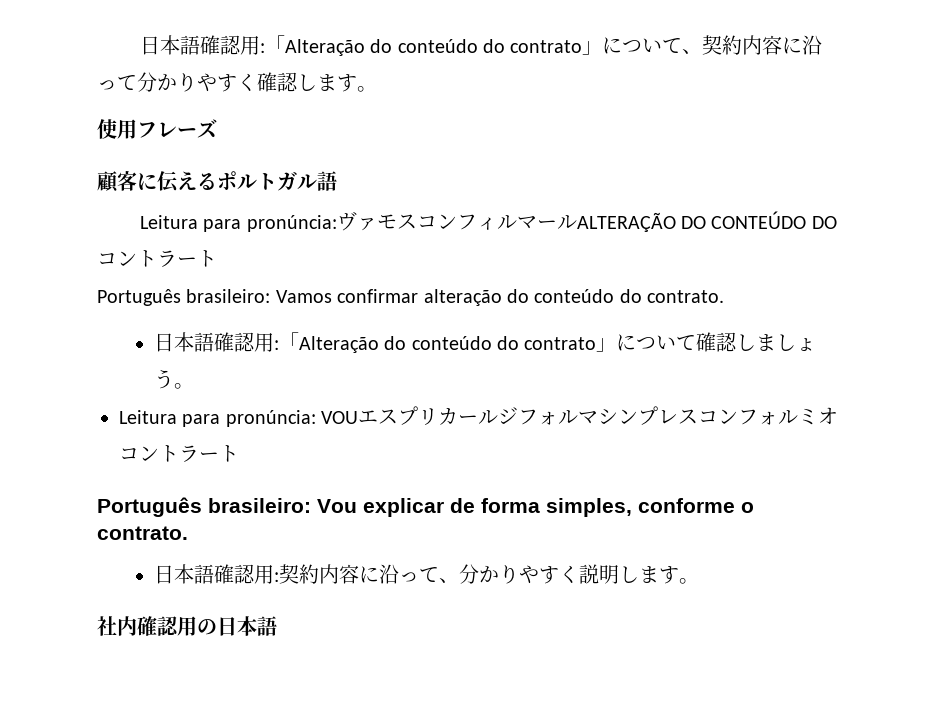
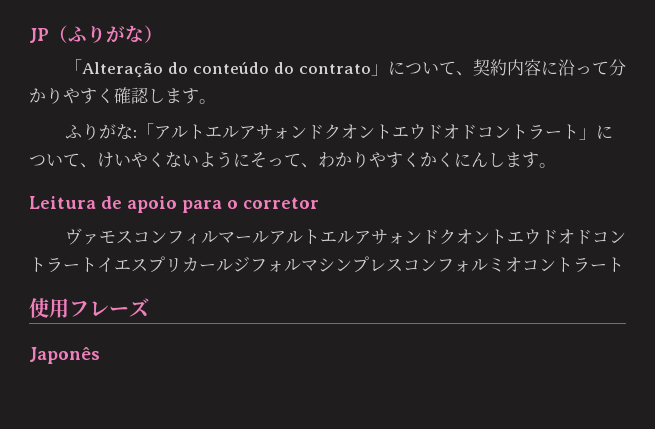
- 日本語確認用:「Alteração do conteúdo do contrato」について、契約内容に沿って分かりやすく確認します。
+ JP（ふりがな）
+ 「Alteração do conteúdo do contrato」について、契約内容に沿って分かりやすく確認します。
- 使用フレーズ
- 顧客に伝えるポルトガル語
- Leitura para pronúncia:ヴァモスコンフィルマールALTERAÇÃO DO CONTEÚDO DOコントラート
- Português brasileiro: Vamos confirmar alteração do conteúdo do contrato.
- 日本語確認用:「Alteração do conteúdo do contrato」について確認しましょう。
- Leitura para pronúncia: VOUエスプリカールジフォルマシンプレスコンフォルミオコントラート
+ ふりがな:「アルトエルアサォンドクオントエウドオドコントラート」について、けいやくないようにそって、わかりやすくかくにんします。
+ Leitura de apoio para o corretor
+ ヴァモスコンフィルマールアルトエルアサォンドクオントエウドオドコントラートイエスプリカールジフォルマシンプレスコンフォルミオコントラート
- Português brasileiro: Vou explicar de forma simples, conforme o contrato.
- 日本語確認用:契約内容に沿って、分かりやすく説明します。
- 社内確認用の日本語
+ 使用フレーズ
+ Japonês

